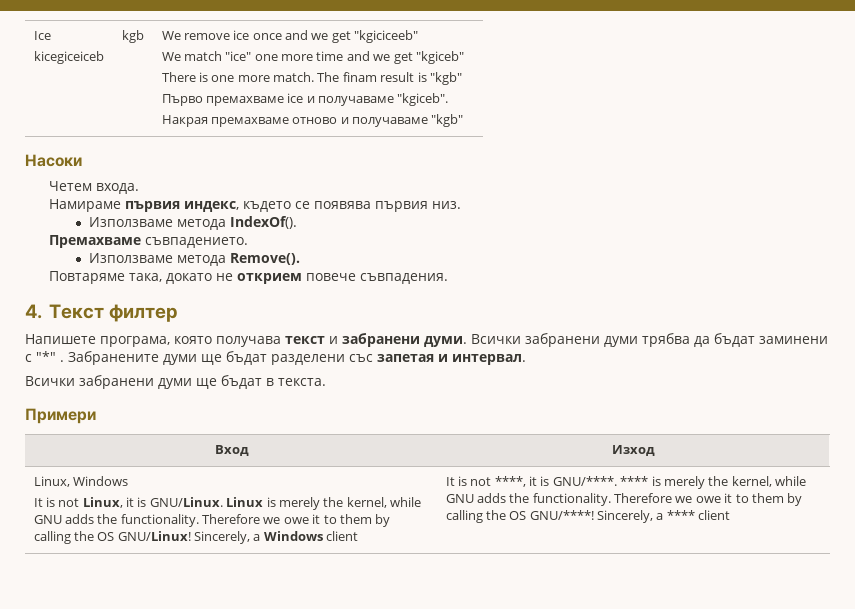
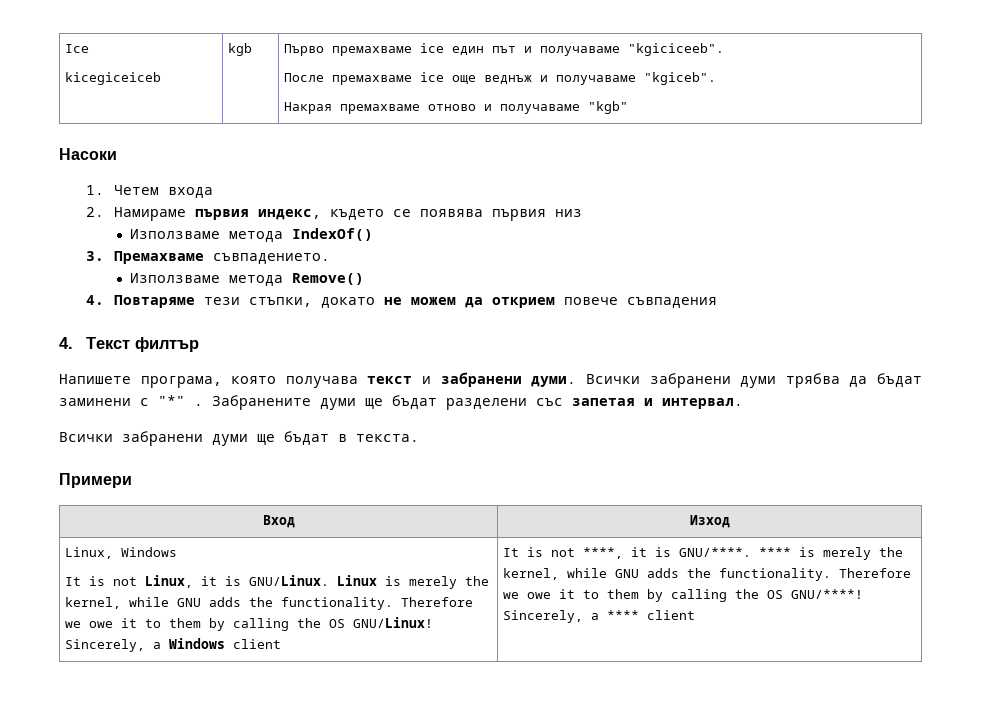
- We remove ice once and we get "kgiciceeb"
- We match "ice" one more time and we get "kgiceb"
- There is one more match. The finam result is "kgb"
- Първо премахваме ice и получаваме "kgiceb".
+ Първо премахваме ice един път и получаваме "kgiciceeb".
+ После премахваме ice още веднъж и получаваме "kgiceb".
- Четем входа.
- Намираме първия индекс, където се появява първия низ.
- Използваме метода IndexOf().
- Премахваме съвпадението.
+ 1. Четем входа
+ 2. Намираме първия индекс, където се появява първия низ
+ Използваме метода IndexOf()
+ 3. Премахваме съвпадението.
- Използваме метода Remove().
- Повтаряме така, докато не открием повече съвпадения.
+ Използваме метода Remove()
+ 4. Повтаряме тези стъпки, докато не можем да открием повече съвпадения
- 4. Текст филтер
+ 4. Текст филтър

